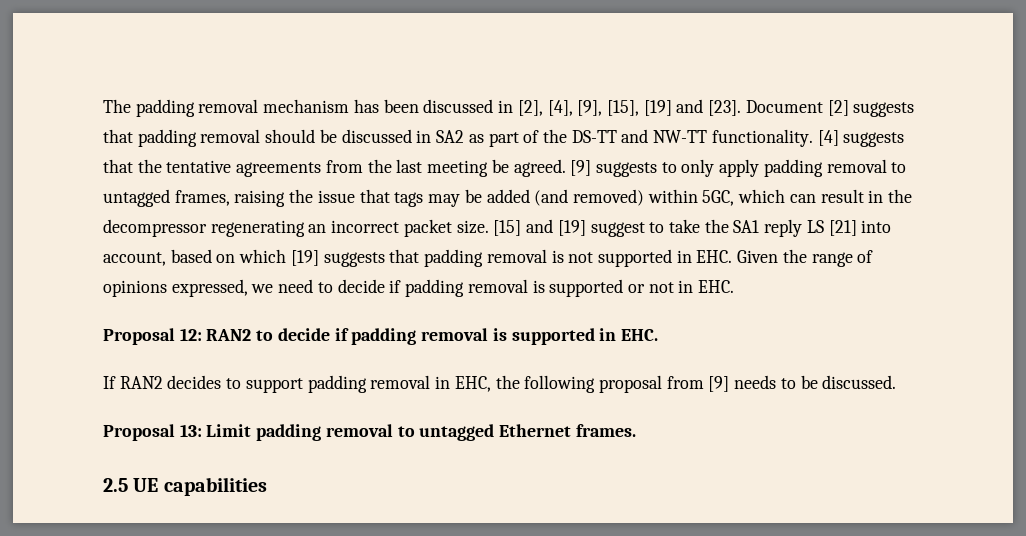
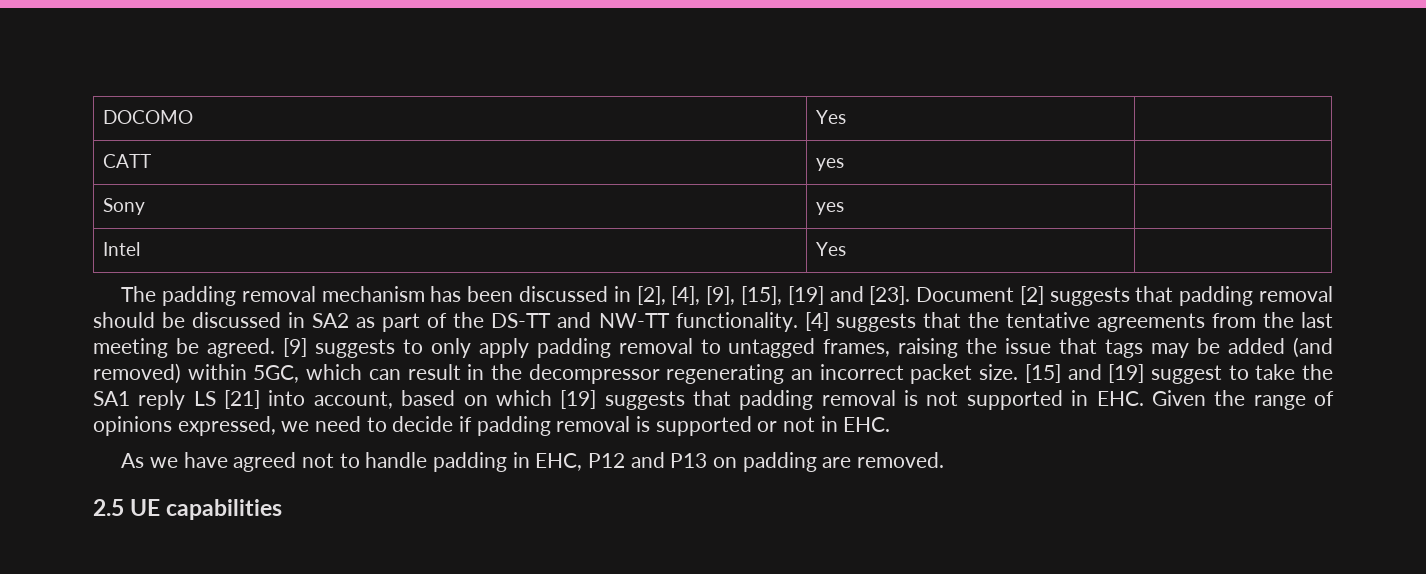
+ DOCOMO | Yes |
+ CATT | yes |
+ Sony | yes |
+ Intel | Yes |
- Proposal 12: RAN2 to decide if padding removal is supported in EHC.
- If RAN2 decides to support padding removal in EHC, the following proposal from [9] needs to be discussed.
- Proposal 13: Limit padding removal to untagged Ethernet frames.
+ As we have agreed not to handle padding in EHC, P12 and P13 on padding are removed.

